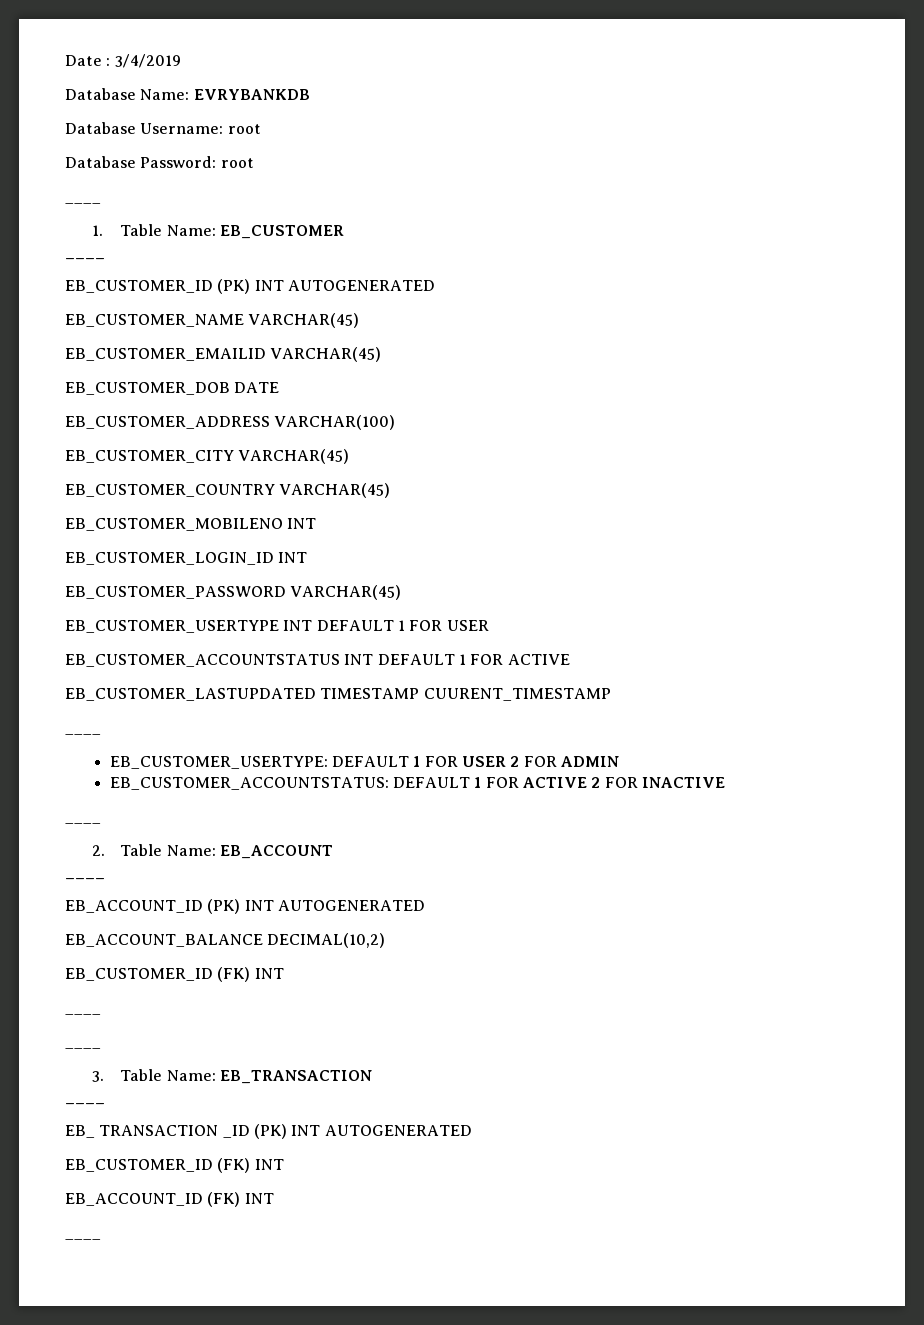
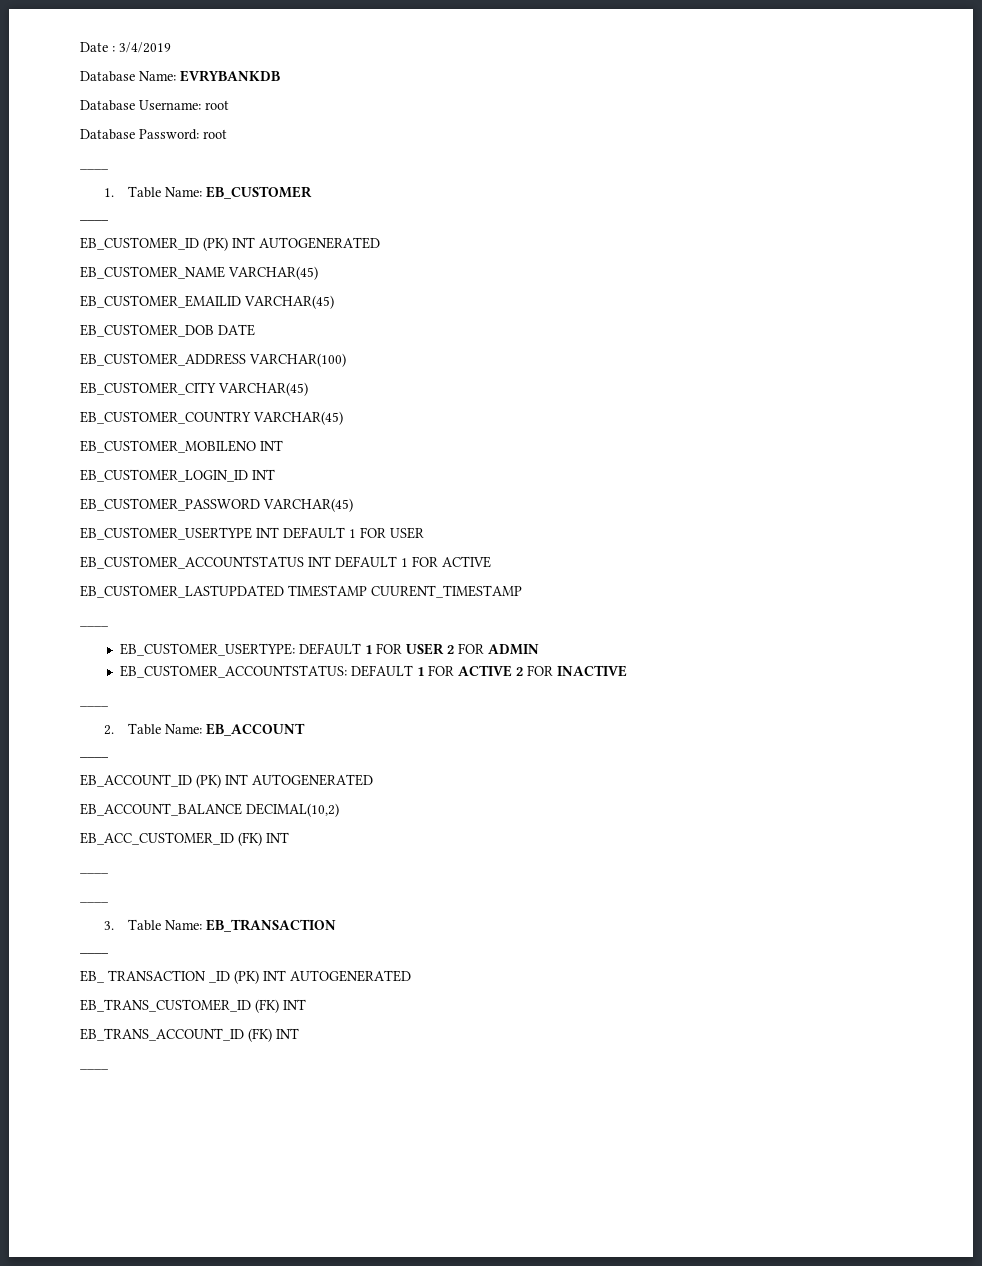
  EB_ACCOUNT_BALANCE DECIMAL(10,2)
- EB_CUSTOMER_ID (FK) INT
+ EB_ACC_CUSTOMER_ID (FK) INT
  EB_ TRANSACTION _ID (PK) INT AUTOGENERATED
- EB_CUSTOMER_ID (FK) INT
- EB_ACCOUNT_ID (FK) INT
+ EB_TRANS_CUSTOMER_ID (FK) INT
+ EB_TRANS_ACCOUNT_ID (FK) INT

